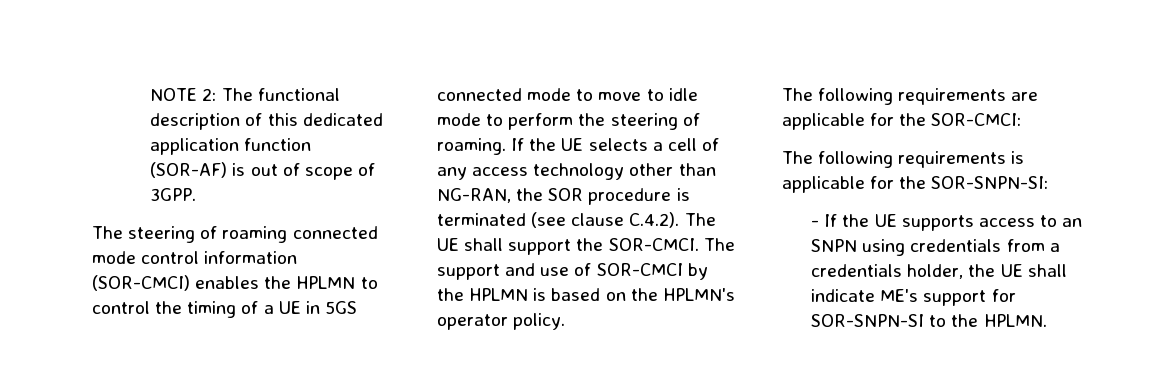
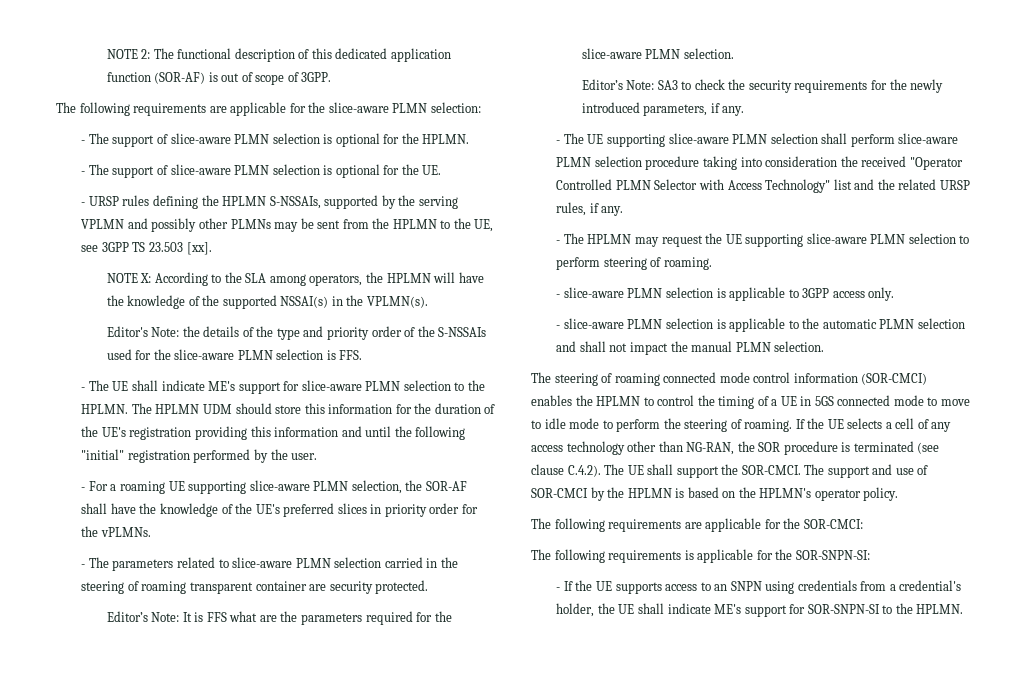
+ The following requirements are applicable for the slice-aware PLMN selection:
+ - The support of slice-aware PLMN selection is optional for the HPLMN.
+ - The support of slice-aware PLMN selection is optional for the UE.
+ - URSP rules defining the HPLMN S-NSSAIs, supported by the serving VPLMN and possibly other PLMNs may be sent from the HPLMN to the UE, see 3GPP TS 23.503 [xx].
+ NOTE X: According to the SLA among operators, the HPLMN will have the knowledge of the supported NSSAI(s) in the VPLMN(s).
+ Editor's Note: the details of the type and priority order of the S-NSSAIs used for the slice-aware PLMN selection is FFS.
+ - The UE shall indicate ME's support for slice-aware PLMN selection to the HPLMN. The HPLMN UDM should store this information for the duration of the UE's registration providing this information and until the following "initial" registration performed by the user.
+ - For a roaming UE supporting slice-aware PLMN selection, the SOR-AF shall have the knowledge of the UE's preferred slices in priority order for the vPLMNs.
+ - The parameters related to slice-aware PLMN selection carried in the steering of roaming transparent container are security protected.
+ Editor’s Note: It is FFS what are the parameters required for the slice-aware PLMN selection.
+ Editor’s Note: SA3 to check the security requirements for the newly introduced parameters, if any.
+ - The UE supporting slice-aware PLMN selection shall perform slice-aware PLMN selection procedure taking into consideration the received "Operator Controlled PLMN Selector with Access Technology" list and the related URSP rules, if any.
+ - The HPLMN may request the UE supporting slice-aware PLMN selection to perform steering of roaming.
+ - slice-aware PLMN selection is applicable to 3GPP access only.
+ - slice-aware PLMN selection is applicable to the automatic PLMN selection and shall not impact the manual PLMN selection.
- - If the UE supports access to an SNPN using credentials from a credentials holder, the UE shall indicate ME's support for SOR-SNPN-SI to the HPLMN.
+ - If the UE supports access to an SNPN using credentials from a credential's holder, the UE shall indicate ME's support for SOR-SNPN-SI to the HPLMN.

